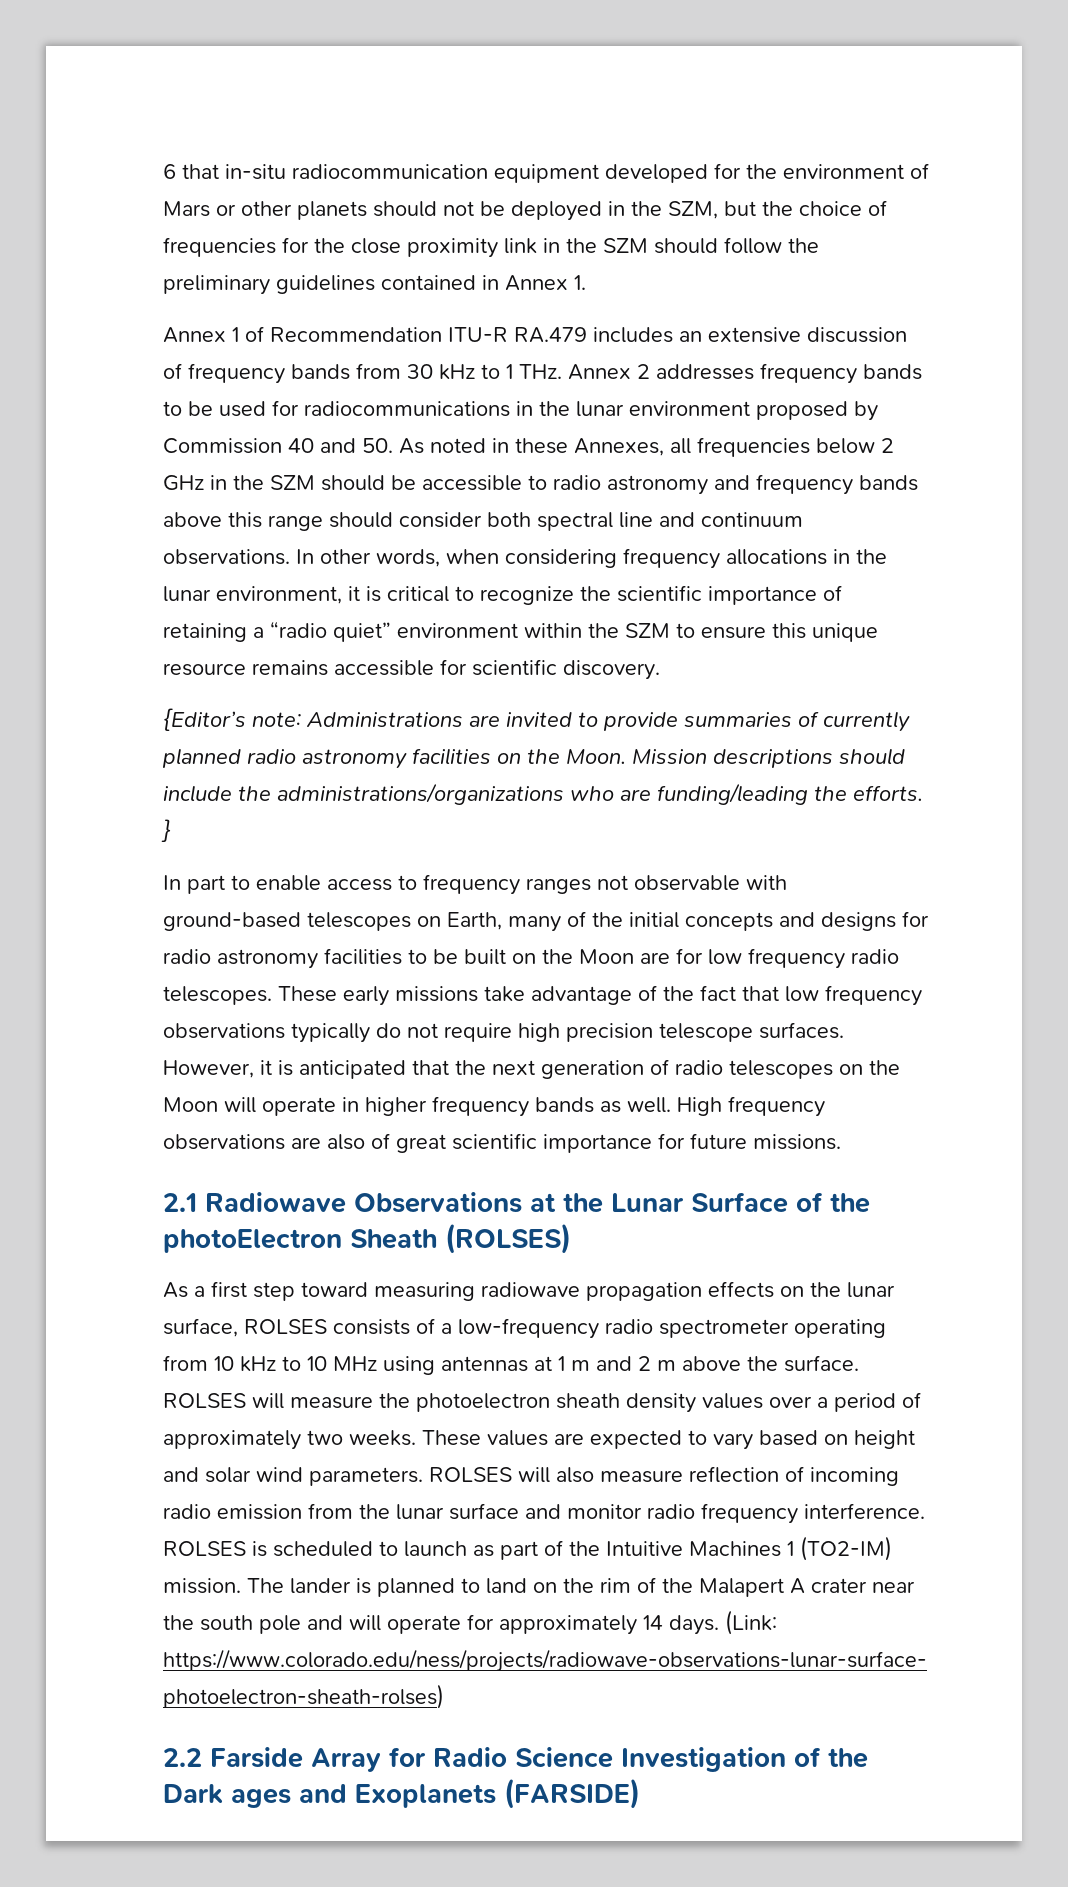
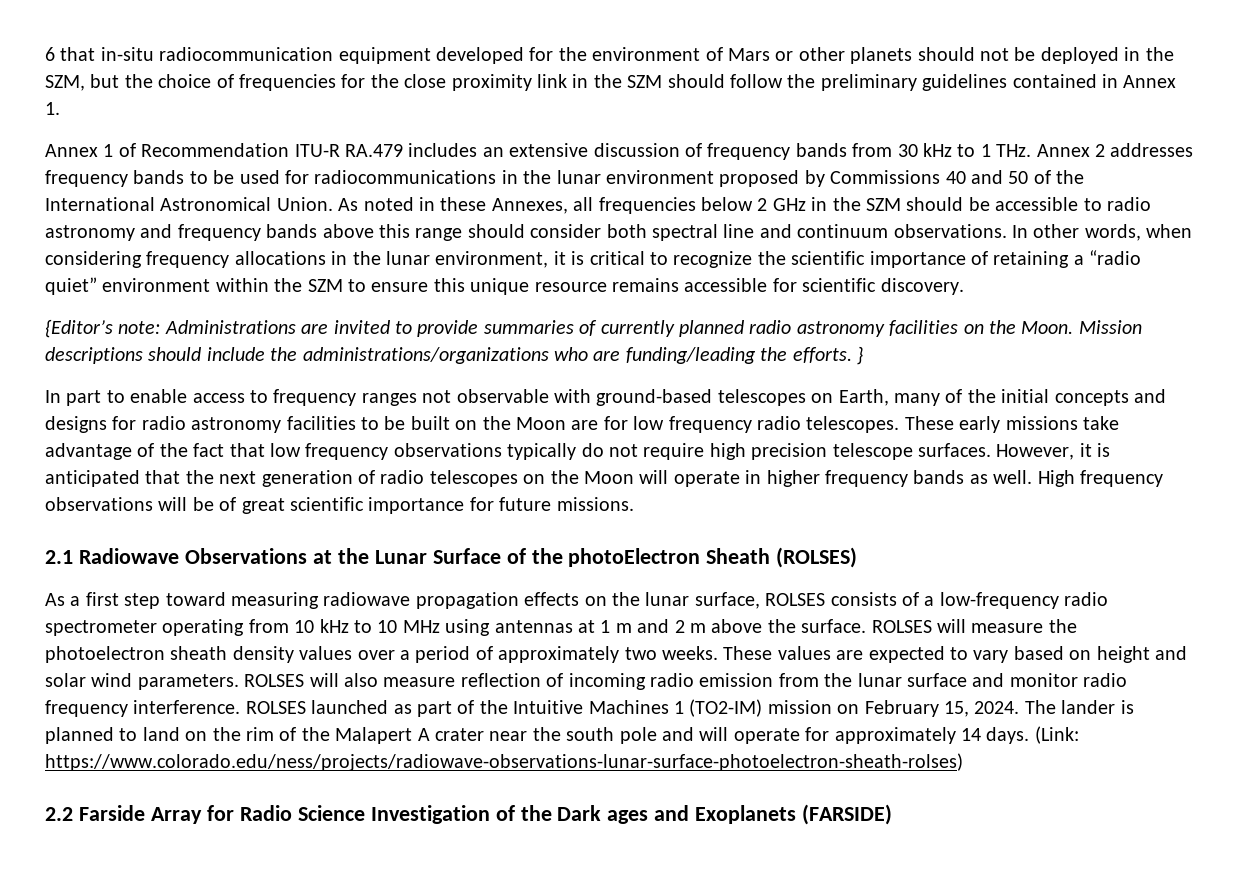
- Annex 1 of Recommendation ITU-R RA.479 includes an extensive discussion of frequency bands from 30 kHz to 1 THz. Annex 2 addresses frequency bands to be used for radiocommunications in the lunar environment proposed by Commission 40 and 50. As noted in these Annexes, all frequencies below 2 GHz in the SZM should be accessible to radio astronomy and frequency bands above this range should consider both spectral line and continuum observations.
+ Annex 1 of Recommendation ITU-R RA.479 includes an extensive discussion of frequency bands from 30 kHz to 1 THz. Annex 2 addresses frequency bands to be used for radiocommunications in the lunar environment proposed by Commissions 40 and 50 of the International Astronomical Union. As noted in these Annexes, all frequencies below 2 GHz in the SZM should be accessible to radio astronomy and frequency bands above this range should consider both spectral line and continuum observations.
- High frequency observations are also of great scientific importance for future missions.
+ High frequency observations will be of great scientific importance for future missions.
- ROLSES is scheduled to launch as part of the Intuitive Machines 1 (TO2-IM) mission.
+ ROLSES launched as part of the Intuitive Machines 1 (TO2-IM) mission on February 15, 2024.

